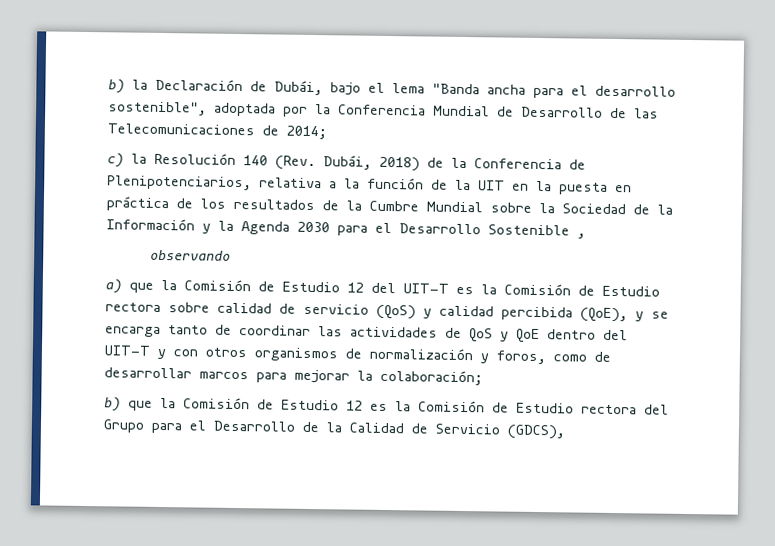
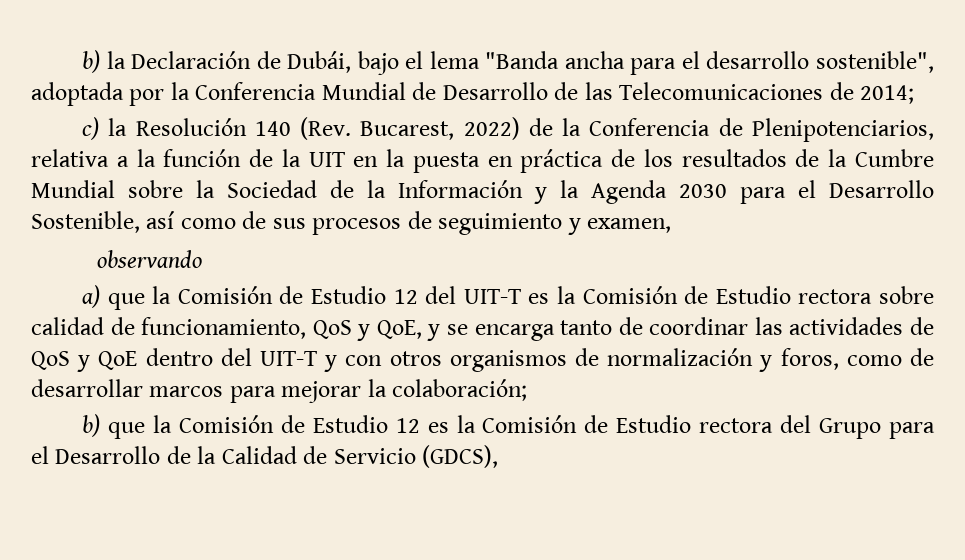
- c) la Resolución 140 (Rev. Dubái, 2018) de la Conferencia de Plenipotenciarios, relativa a la función de la UIT en la puesta en práctica de los resultados de la Cumbre Mundial sobre la Sociedad de la Información y la Agenda 2030 para el Desarrollo Sostenible ,
+ c) la Resolución 140 (Rev. Bucarest, 2022) de la Conferencia de Plenipotenciarios, relativa a la función de la UIT en la puesta en práctica de los resultados de la Cumbre Mundial sobre la Sociedad de la Información y la Agenda 2030 para el Desarrollo Sostenible, así como de sus procesos de seguimiento y examen,
- a) que la Comisión de Estudio 12 del UIT-T es la Comisión de Estudio rectora sobre calidad de servicio (QoS) y calidad percibida (QoE), y se encarga tanto de coordinar las actividades de QoS y QoE dentro del UIT-T y con otros organismos de normalización y foros, como de desarrollar marcos para mejorar la colaboración;
+ a) que la Comisión de Estudio 12 del UIT-T es la Comisión de Estudio rectora sobre calidad de funcionamiento, QoS y QoE, y se encarga tanto de coordinar las actividades de QoS y QoE dentro del UIT-T y con otros organismos de normalización y foros, como de desarrollar marcos para mejorar la colaboración;

